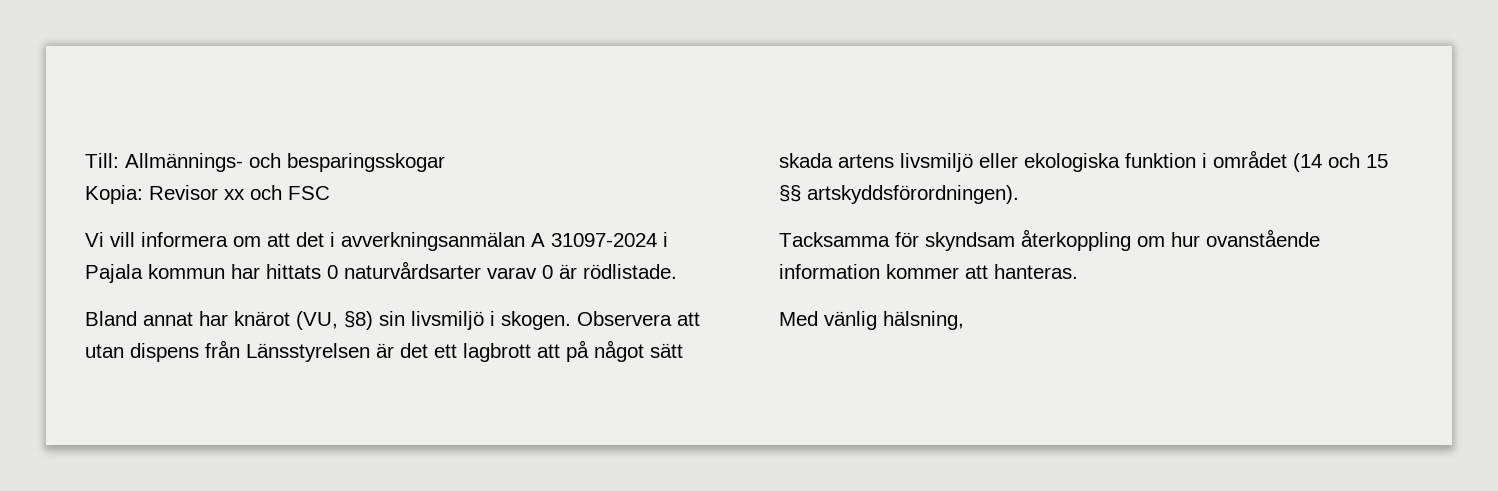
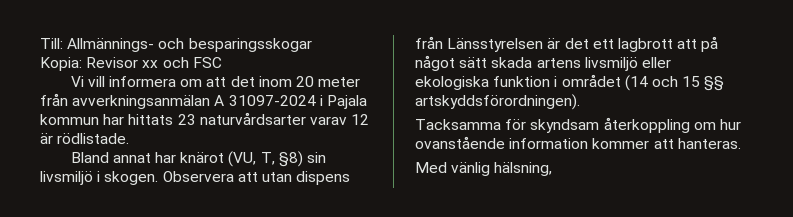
- Vi vill informera om att det i avverkningsanmälan A 31097-2024 i Pajala kommun har hittats 0 naturvårdsarter varav 0 är rödlistade.
+ Vi vill informera om att det inom 20 meter från avverkningsanmälan A 31097-2024 i Pajala kommun har hittats 23 naturvårdsarter varav 12 är rödlistade.
- Bland annat har knärot (VU, §8) sin livsmiljö i skogen.
+ Bland annat har knärot (VU, T, §8) sin livsmiljö i skogen.

